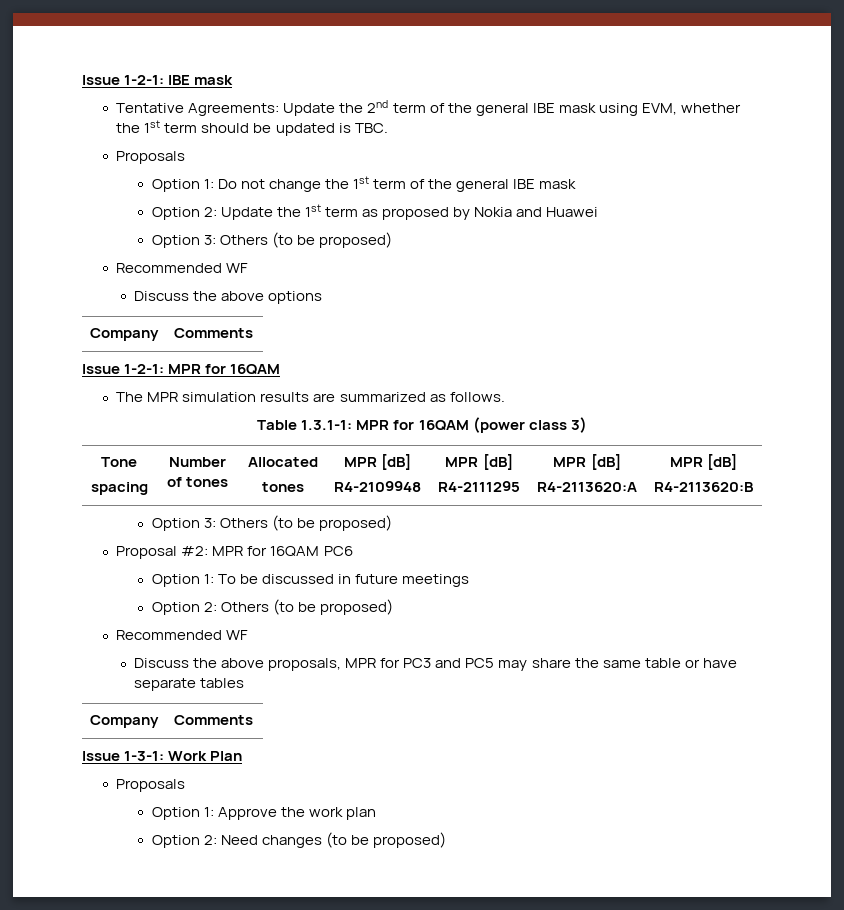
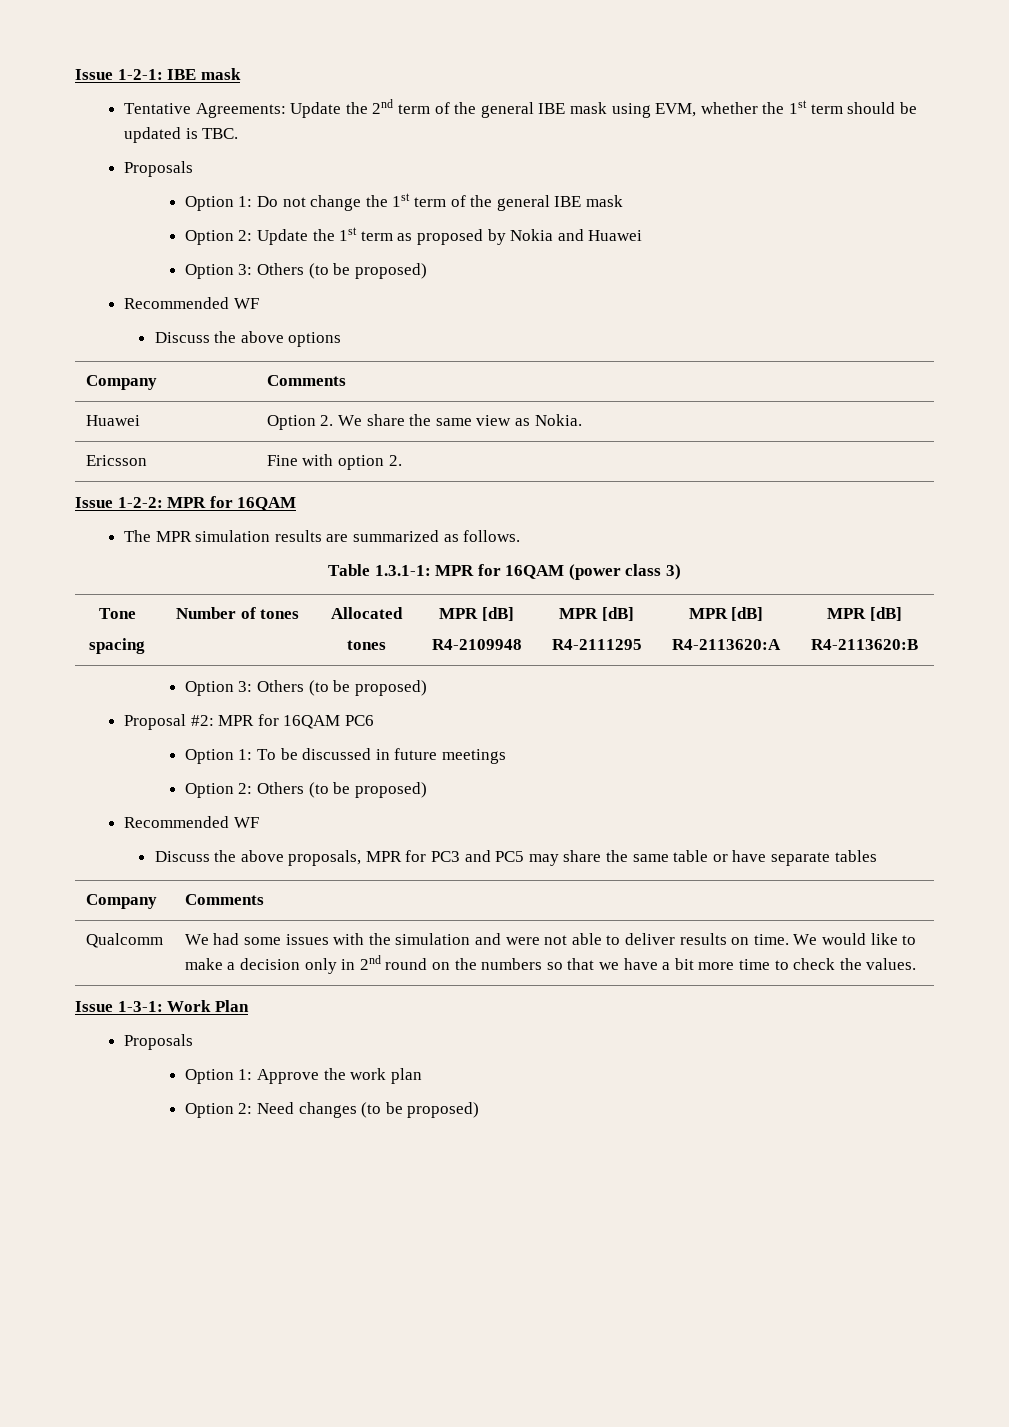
- Issue 1-2-1: MPR for 16QAM
+ Huawei | Option 2. We share the same view as Nokia.
+ Ericsson | Fine with option 2.
+ Issue 1-2-2: MPR for 16QAM
+ Qualcomm | We had some issues with the simulation and were not able to deliver results on time. We would like to make a decision only in 2nd round on the numbers so that we have a bit more time to check the values.

